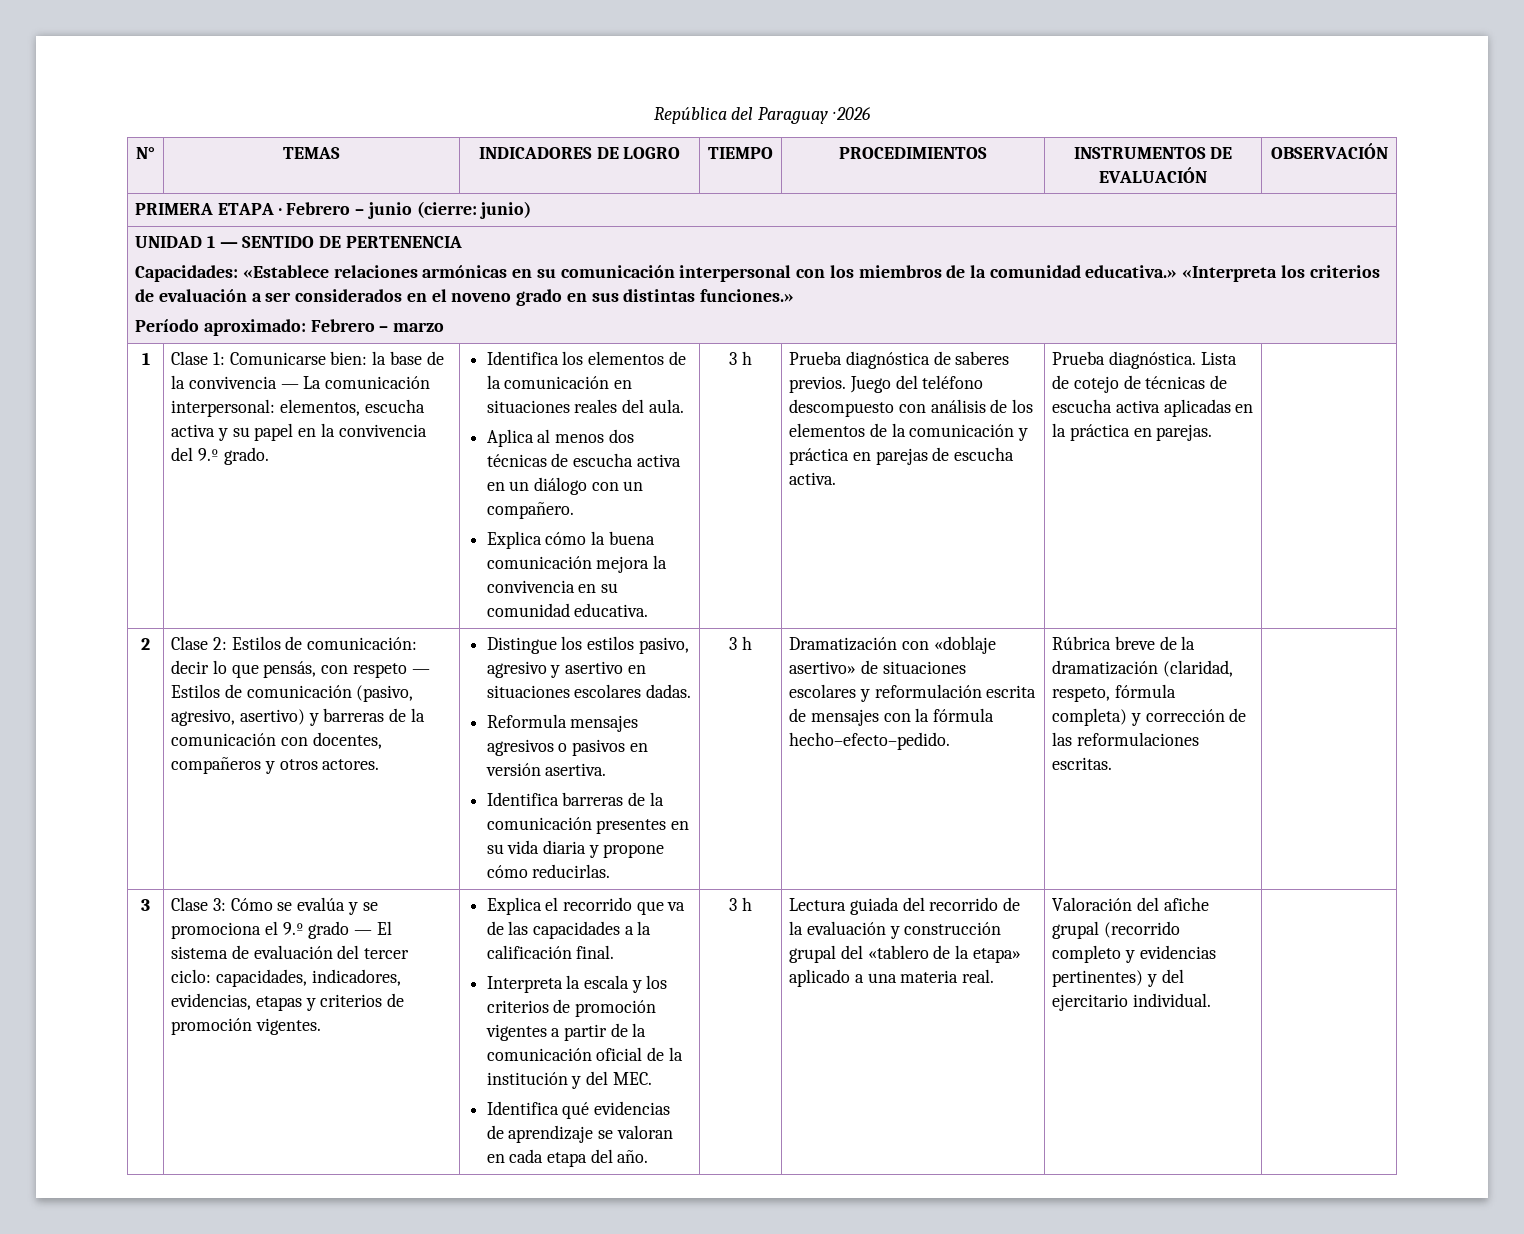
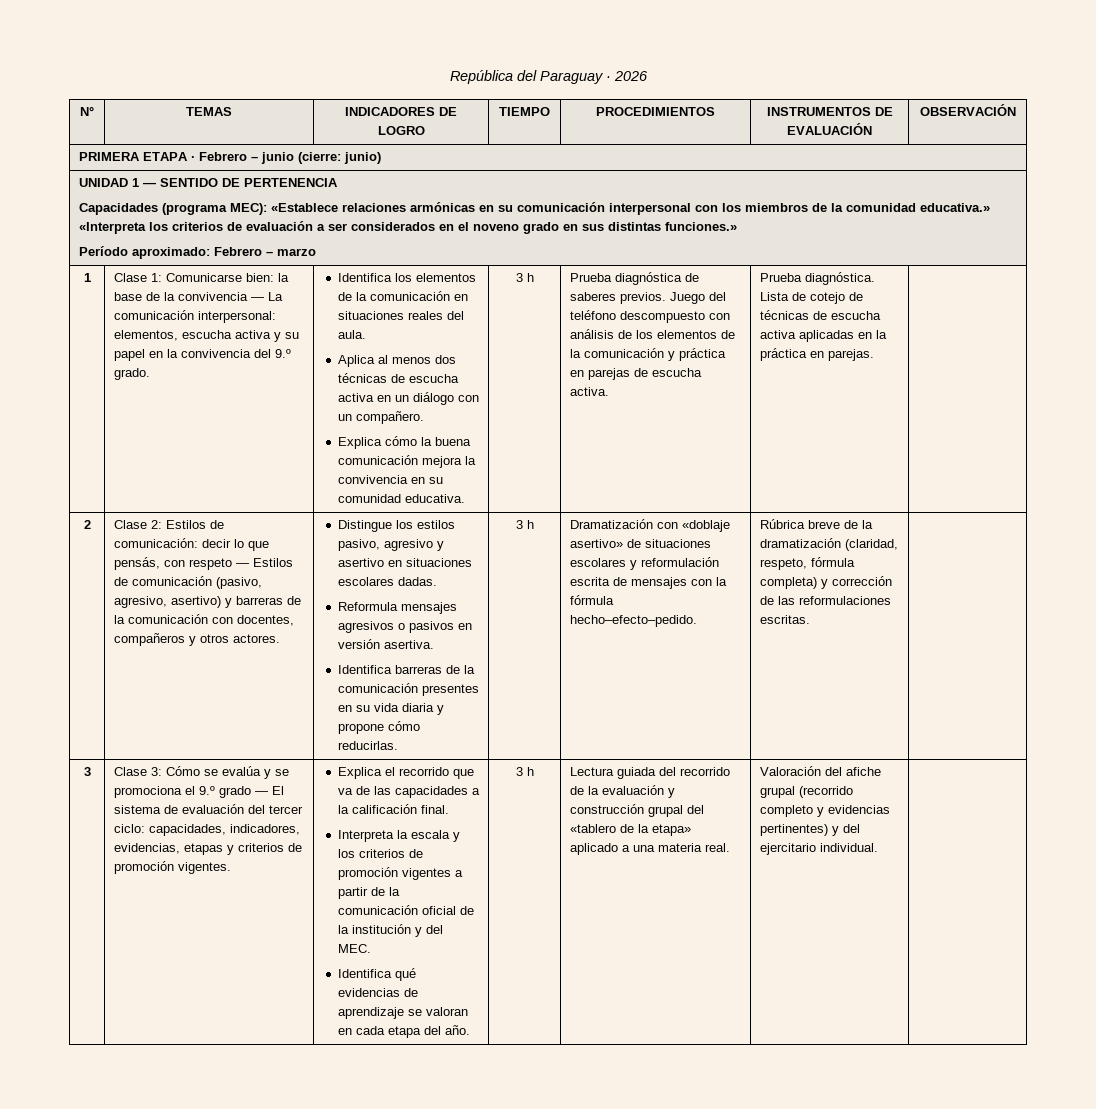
- Capacidades: «Establece relaciones armónicas en su comunicación interpersonal con los miembros de la comunidad educativa.»
+ Capacidades (programa MEC): «Establece relaciones armónicas en su comunicación interpersonal con los miembros de la comunidad educativa.»

